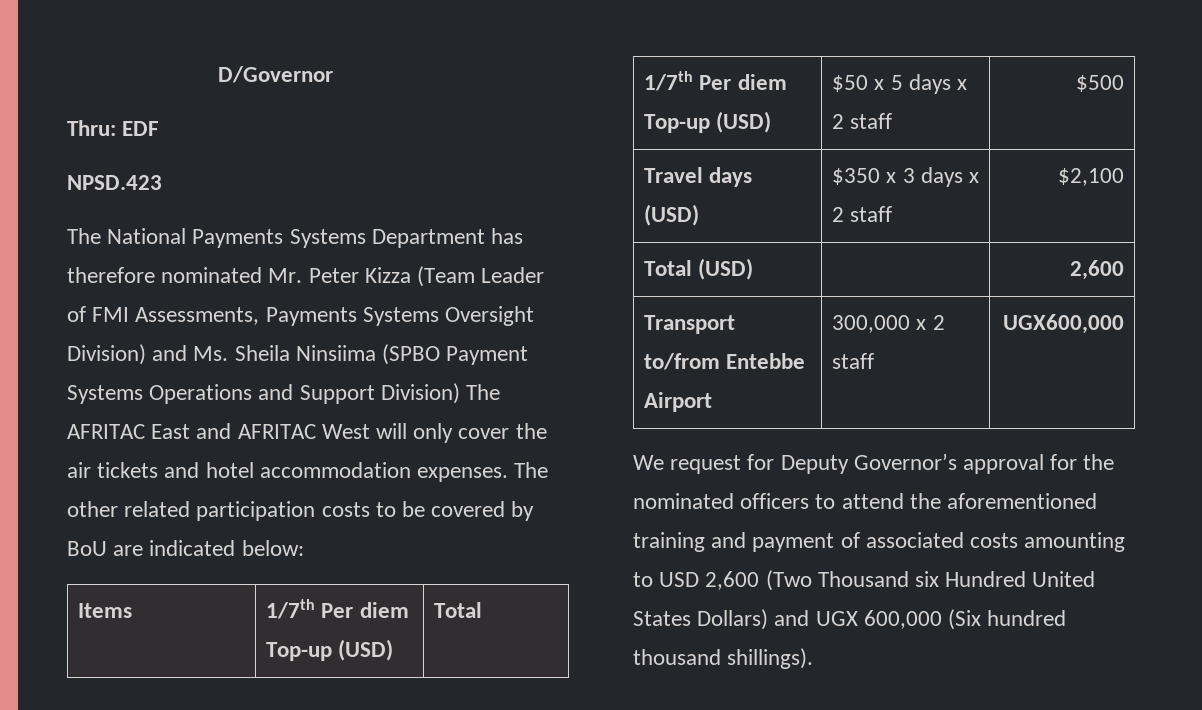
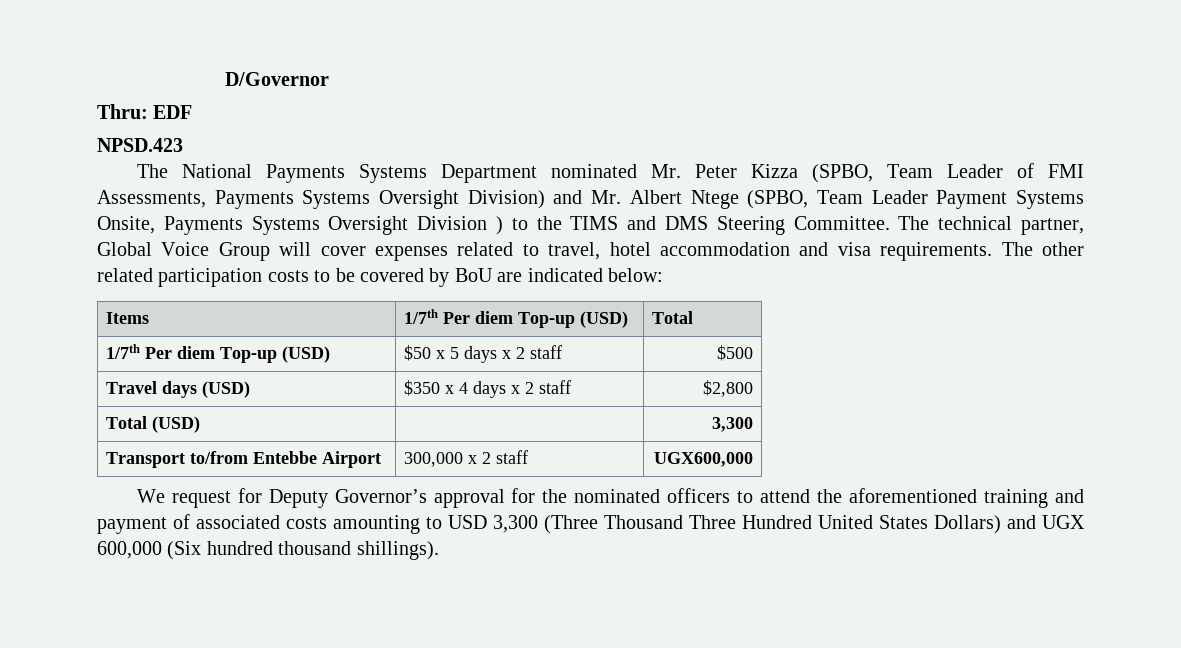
- The National Payments Systems Department has therefore nominated Mr. Peter Kizza (Team Leader of FMI Assessments, Payments Systems Oversight Division) and Ms. Sheila Ninsiima (SPBO Payment Systems Operations and Support Division) The AFRITAC East and AFRITAC West will only cover the air tickets and hotel accommodation expenses.
+ The National Payments Systems Department nominated Mr. Peter Kizza (SPBO, Team Leader of FMI Assessments, Payments Systems Oversight Division) and Mr. Albert Ntege (SPBO, Team Leader Payment Systems Onsite, Payments Systems Oversight Division ) to the TIMS and DMS Steering Committee. The technical partner, Global Voice Group will cover expenses related to travel, hotel accommodation and visa requirements.
- Travel days (USD) | $350 x 3 days x 2 staff | $2,100
+ Travel days (USD) | $350 x 4 days x 2 staff | $2,800
- Total (USD) | | 2,600
+ Total (USD) | | 3,300
- We request for Deputy Governor’s approval for the nominated officers to attend the aforementioned training and payment of associated costs amounting to USD 2,600 (Two Thousand six Hundred United States Dollars) and UGX 600,000 (Six hundred thousand shillings).
+ We request for Deputy Governor’s approval for the nominated officers to attend the aforementioned training and payment of associated costs amounting to USD 3,300 (Three Thousand Three Hundred United States Dollars) and UGX 600,000 (Six hundred thousand shillings).

